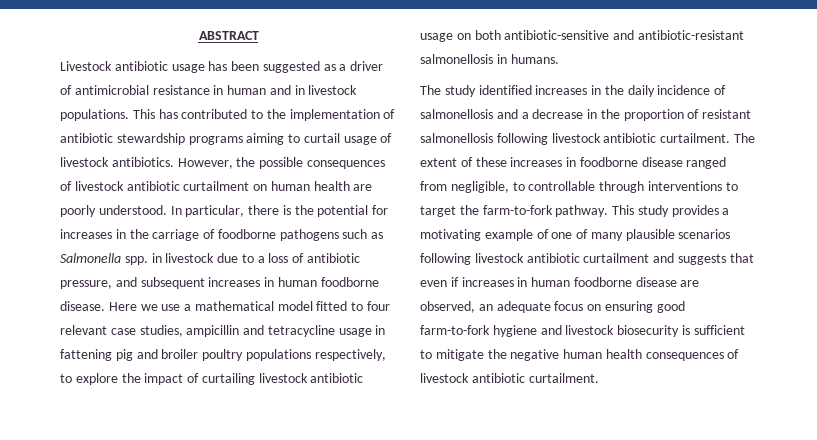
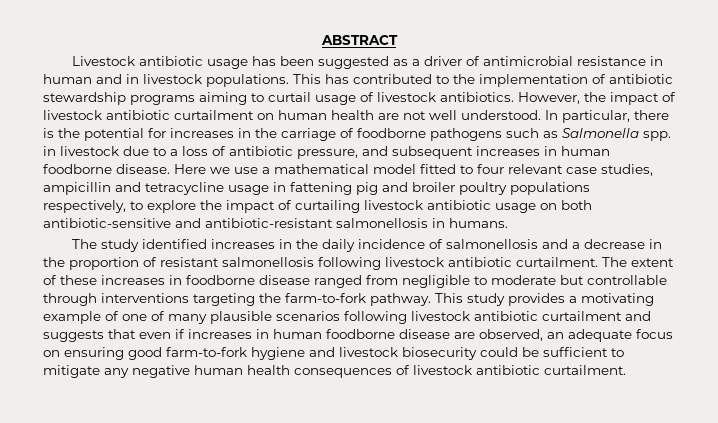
- However, the possible consequences of livestock antibiotic curtailment on human health are poorly understood.
+ However, the impact of livestock antibiotic curtailment on human health are not well understood.
- The extent of these increases in foodborne disease ranged from negligible, to controllable through interventions to target the farm-to-fork pathway.
+ The extent of these increases in foodborne disease ranged from negligible to moderate but controllable through interventions targeting the farm-to-fork pathway.
- This study provides a motivating example of one of many plausible scenarios following livestock antibiotic curtailment and suggests that even if increases in human foodborne disease are observed, an adequate focus on ensuring good farm-to-fork hygiene and livestock biosecurity is sufficient to mitigate the negative human health consequences of livestock antibiotic curtailment.
+ This study provides a motivating example of one of many plausible scenarios following livestock antibiotic curtailment and suggests that even if increases in human foodborne disease are observed, an adequate focus on ensuring good farm-to-fork hygiene and livestock biosecurity could be sufficient to mitigate any negative human health consequences of livestock antibiotic curtailment.

